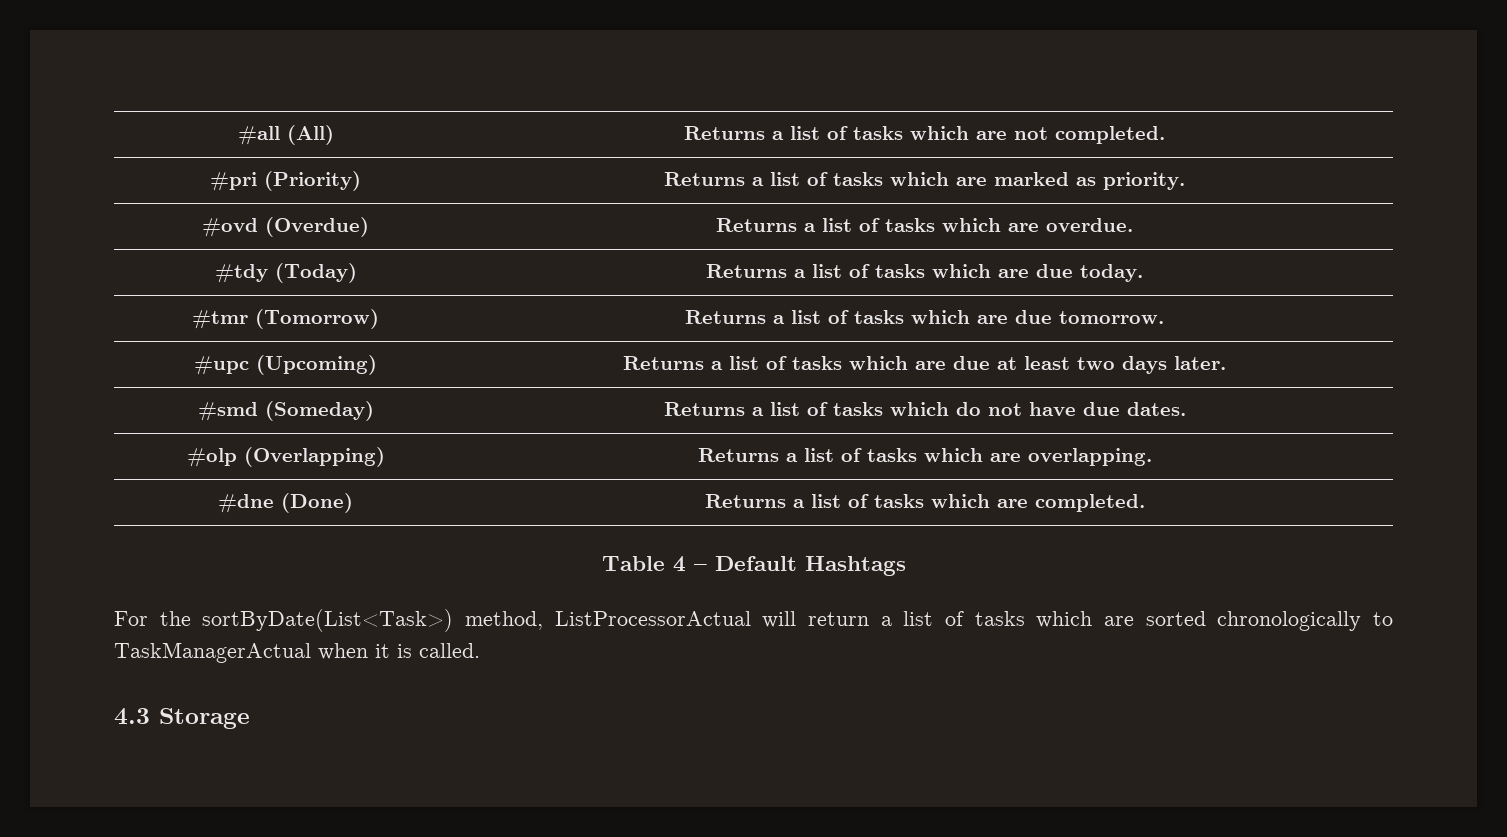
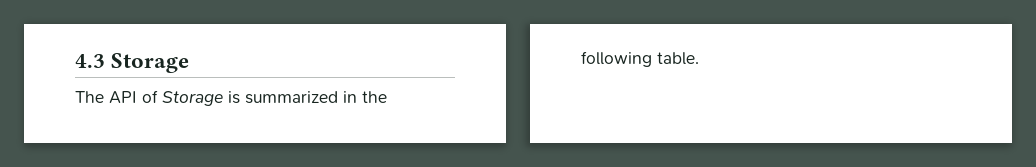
- #all (All) | Returns a list of tasks which are not completed.
- #pri (Priority) | Returns a list of tasks which are marked as priority.
- #ovd (Overdue) | Returns a list of tasks which are overdue.
- #tdy (Today) | Returns a list of tasks which are due today.
- #tmr (Tomorrow) | Returns a list of tasks which are due tomorrow.
- #upc (Upcoming) | Returns a list of tasks which are due at least two days later.
- #smd (Someday) | Returns a list of tasks which do not have due dates.
- #olp (Overlapping) | Returns a list of tasks which are overlapping.
- #dne (Done) | Returns a list of tasks which are completed.
- Table 4 – Default Hashtags
- For the sortByDate(List<Task>) method, ListProcessorActual will return a list of tasks which are sorted chronologically to TaskManagerActual when it is called.
  4.3 Storage
+ The API of Storage is summarized in the following table.

